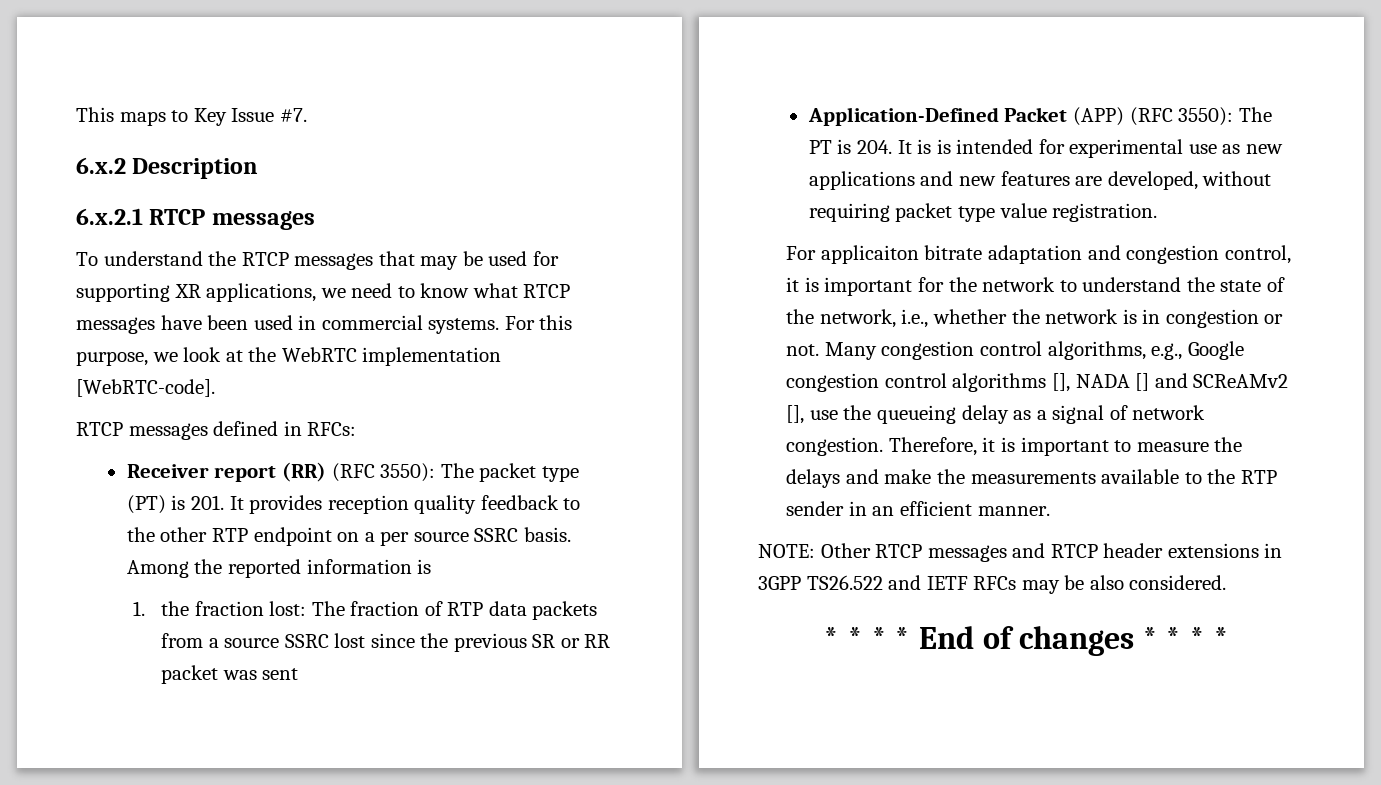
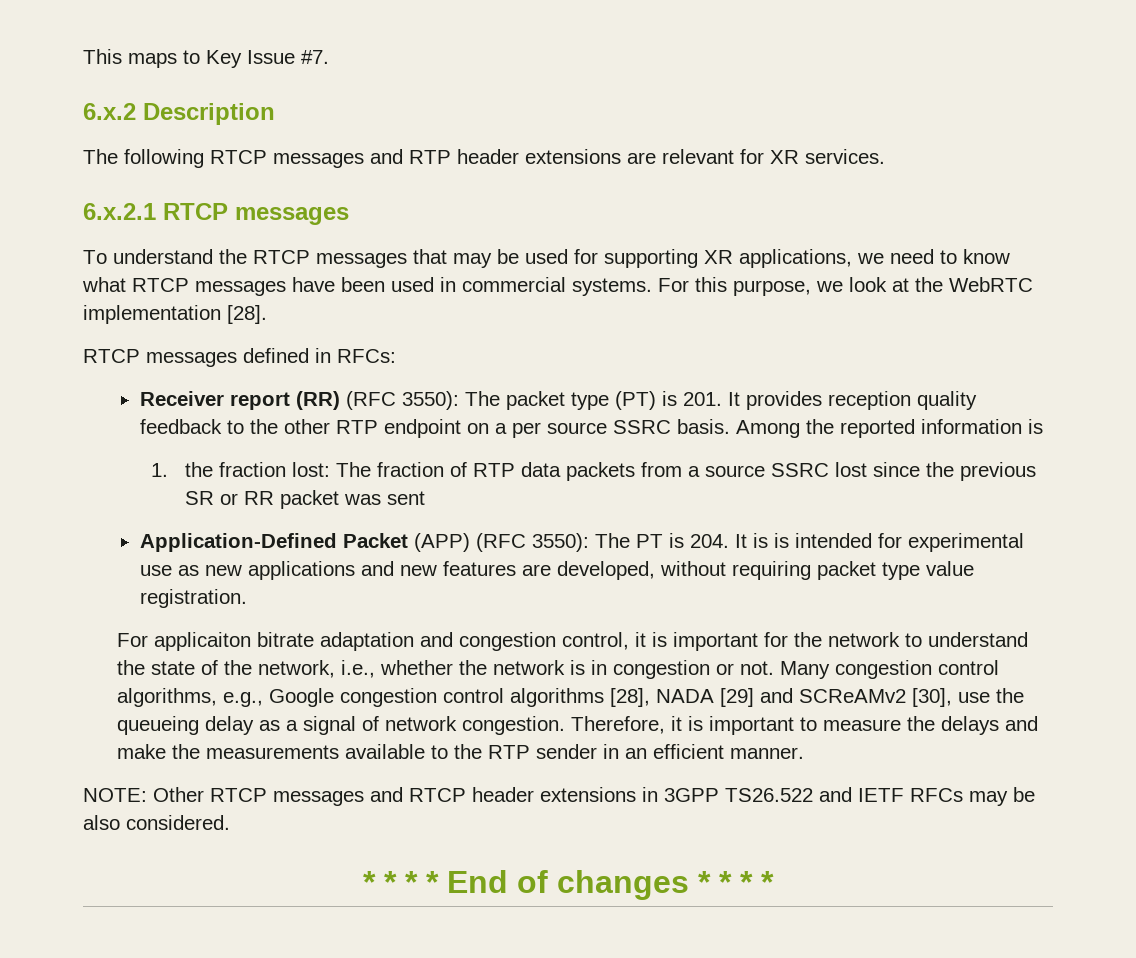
+ The following RTCP messages and RTP header extensions are relevant for XR services.
- For this purpose, we look at the WebRTC implementation [WebRTC-code].
+ For this purpose, we look at the WebRTC implementation [28].
- Many congestion control algorithms, e.g., Google congestion control algorithms [], NADA [] and SCReAMv2 [], use the queueing delay as a signal of network congestion.
+ Many congestion control algorithms, e.g., Google congestion control algorithms [28], NADA [29] and SCReAMv2 [30], use the queueing delay as a signal of network congestion.

